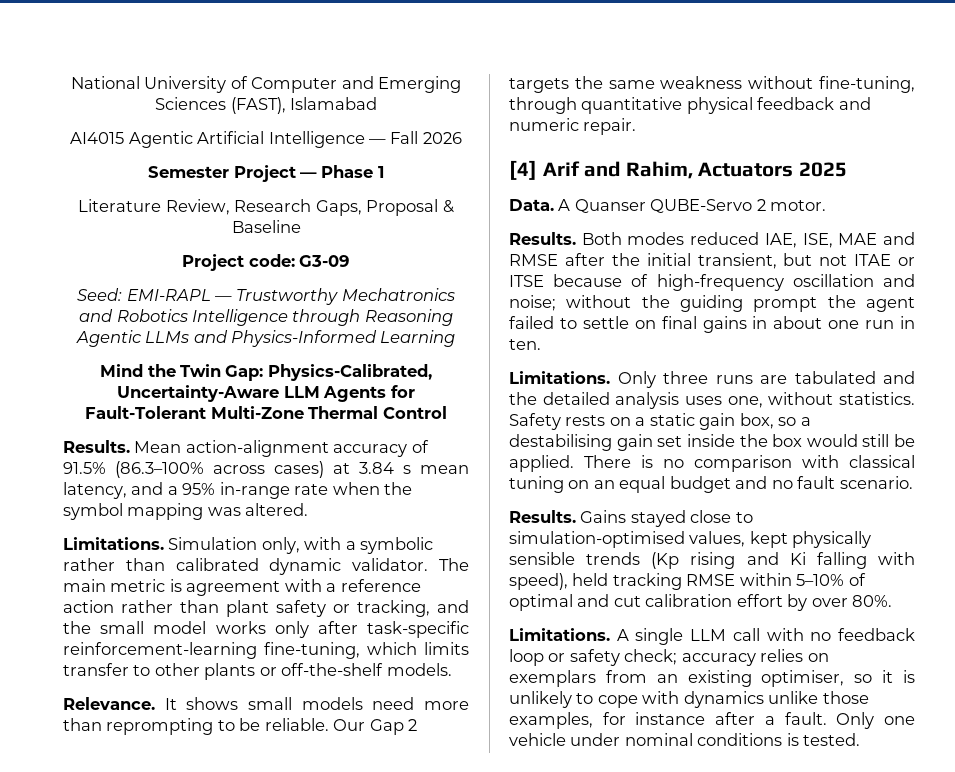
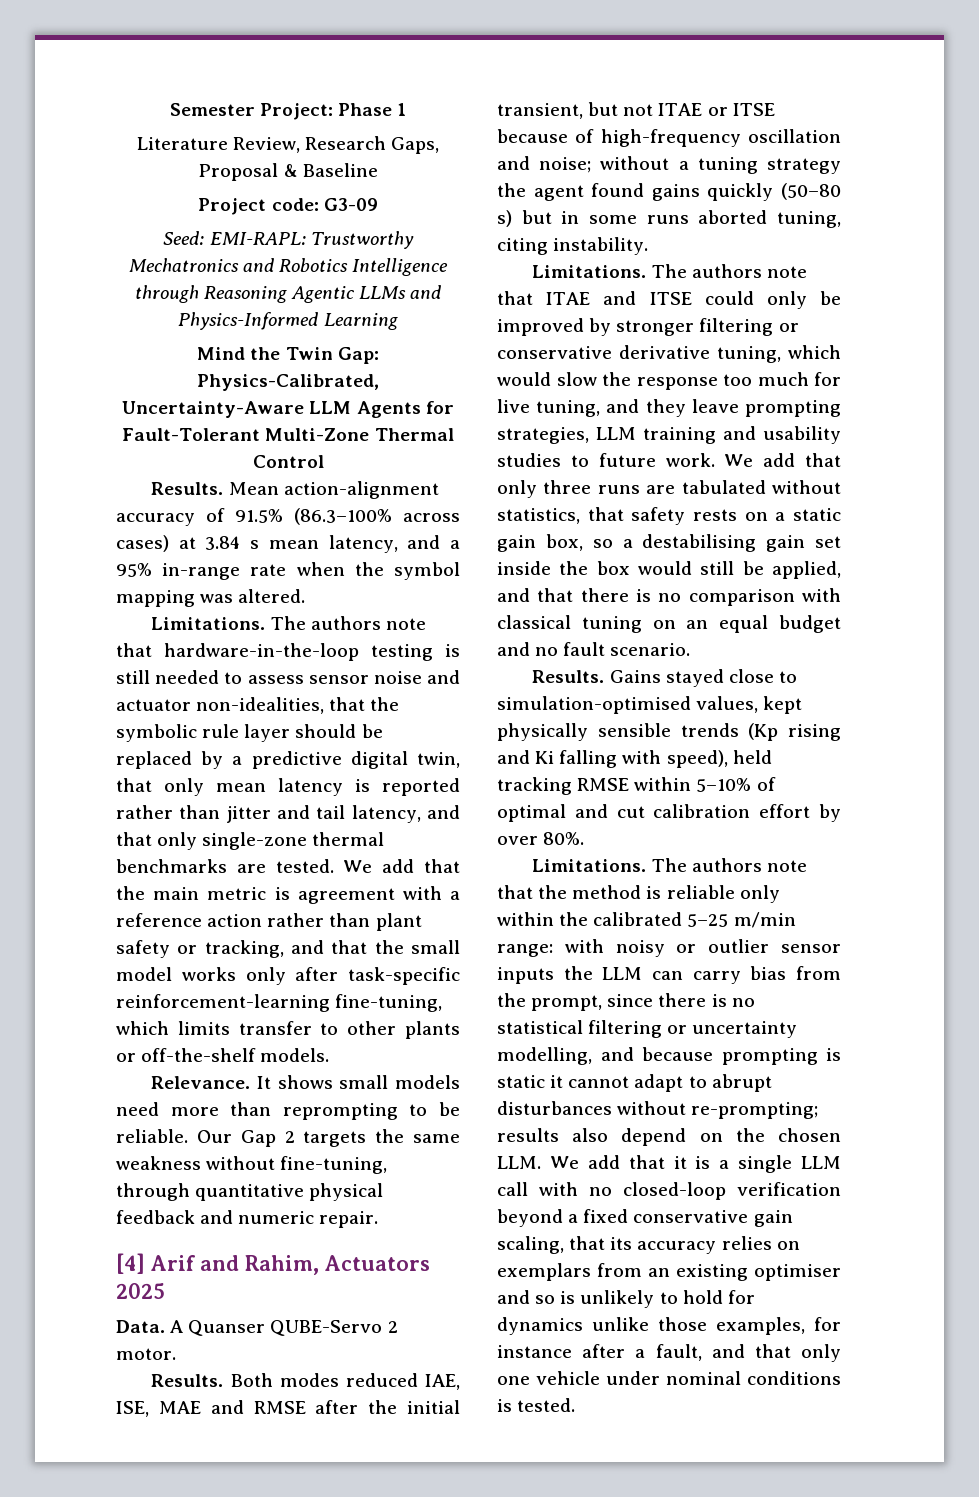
- National University of Computer and Emerging Sciences (FAST), Islamabad
- AI4015 Agentic Artificial Intelligence — Fall 2026
- Semester Project — Phase 1
+ Semester Project: Phase 1
- Seed: EMI-RAPL — Trustworthy Mechatronics and Robotics Intelligence through Reasoning Agentic LLMs and Physics-Informed Learning
+ Seed: EMI-RAPL: Trustworthy Mechatronics and Robotics Intelligence through Reasoning Agentic LLMs and Physics-Informed Learning
- Simulation only, with a symbolic rather than calibrated dynamic validator. The main metric is agreement with a reference action rather than plant safety or tracking, and the small model works only after task-specific reinforcement-learning fine-tuning, which limits transfer to other plants or off-the-shelf models.
+ The authors note that hardware-in-the-loop testing is still needed to assess sensor noise and actuator non-idealities, that the symbolic rule layer should be replaced by a predictive digital twin, that only mean latency is reported rather than jitter and tail latency, and that only single-zone thermal benchmarks are tested. We add that the main metric is agreement with a reference action rather than plant safety or tracking, and that the small model works only after task-specific reinforcement-learning fine-tuning, which limits transfer to other plants or off-the-shelf models.
- Both modes reduced IAE, ISE, MAE and RMSE after the initial transient, but not ITAE or ITSE because of high-frequency oscillation and noise; without the guiding prompt the agent failed to settle on final gains in about one run in ten.
- Limitations. Only three runs are tabulated and the detailed analysis uses one, without statistics. Safety rests on a static gain box, so a destabilising gain set inside the box would still be applied. There is no comparison with classical tuning on an equal budget and no fault scenario.
+ Both modes reduced IAE, ISE, MAE and RMSE after the initial transient, but not ITAE or ITSE because of high-frequency oscillation and noise; without a tuning strategy the agent found gains quickly (50–80 s) but in some runs aborted tuning, citing instability.
+ Limitations. The authors note that ITAE and ITSE could only be improved by stronger filtering or conservative derivative tuning, which would slow the response too much for live tuning, and they leave prompting strategies, LLM training and usability studies to future work. We add that only three runs are tabulated without statistics, that safety rests on a static gain box, so a destabilising gain set inside the box would still be applied, and that there is no comparison with classical tuning on an equal budget and no fault scenario.
- A single LLM call with no feedback loop or safety check; accuracy relies on exemplars from an existing optimiser, so it is unlikely to cope with dynamics unlike those examples, for instance after a fault. Only one vehicle under nominal conditions is tested.
+ The authors note that the method is reliable only within the calibrated 5–25 m/min range: with noisy or outlier sensor inputs the LLM can carry bias from the prompt, since there is no statistical filtering or uncertainty modelling, and because prompting is static it cannot adapt to abrupt disturbances without re-prompting; results also depend on the chosen LLM. We add that it is a single LLM call with no closed-loop verification beyond a fixed conservative gain scaling, that its accuracy relies on exemplars from an existing optimiser and so is unlikely to hold for dynamics unlike those examples, for instance after a fault, and that only one vehicle under nominal conditions is tested.

